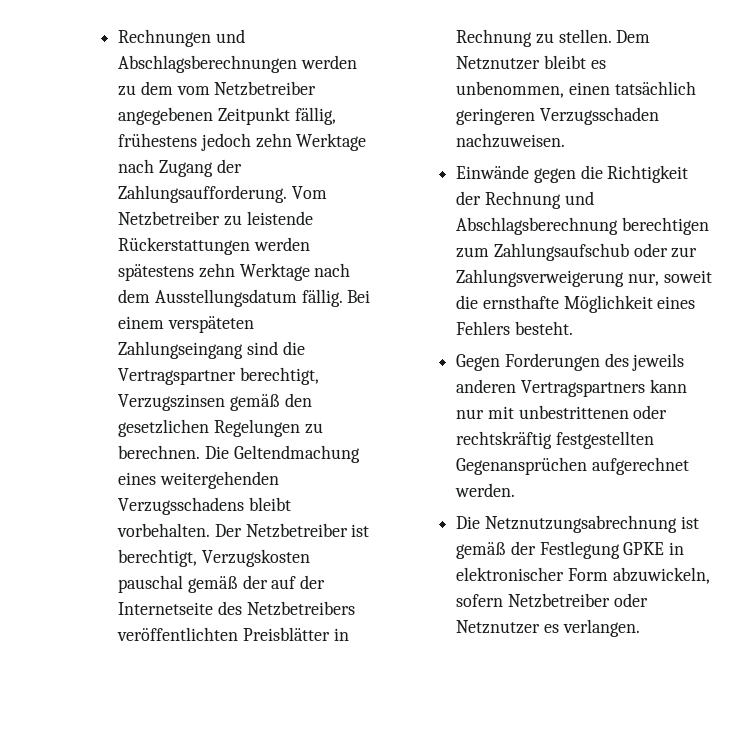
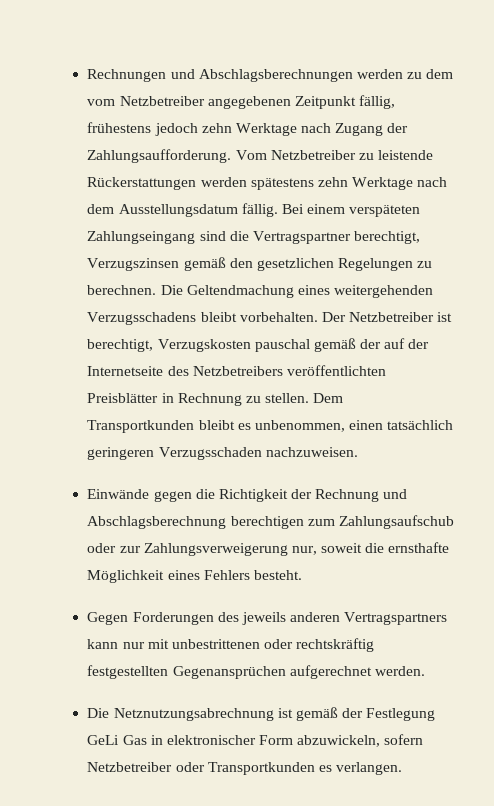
- Dem Netznutzer bleibt es unbenommen, einen tatsächlich geringeren Verzugsschaden nachzuweisen.
+ Dem Transportkunden bleibt es unbenommen, einen tatsächlich geringeren Verzugsschaden nachzuweisen.
- Die Netznutzungsabrechnung ist gemäß der Festlegung GPKE in elektronischer Form abzuwickeln, sofern Netzbetreiber oder Netznutzer es verlangen.
+ Die Netznutzungsabrechnung ist gemäß der Festlegung GeLi Gas in elektronischer Form abzuwickeln, sofern Netzbetreiber oder Transportkunden es verlangen.

